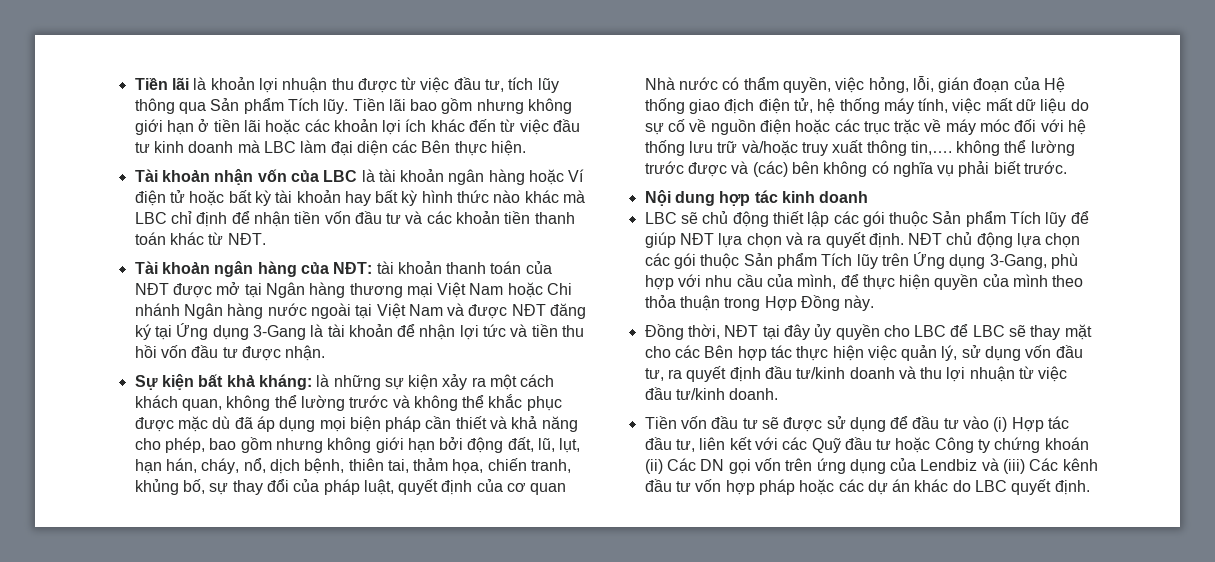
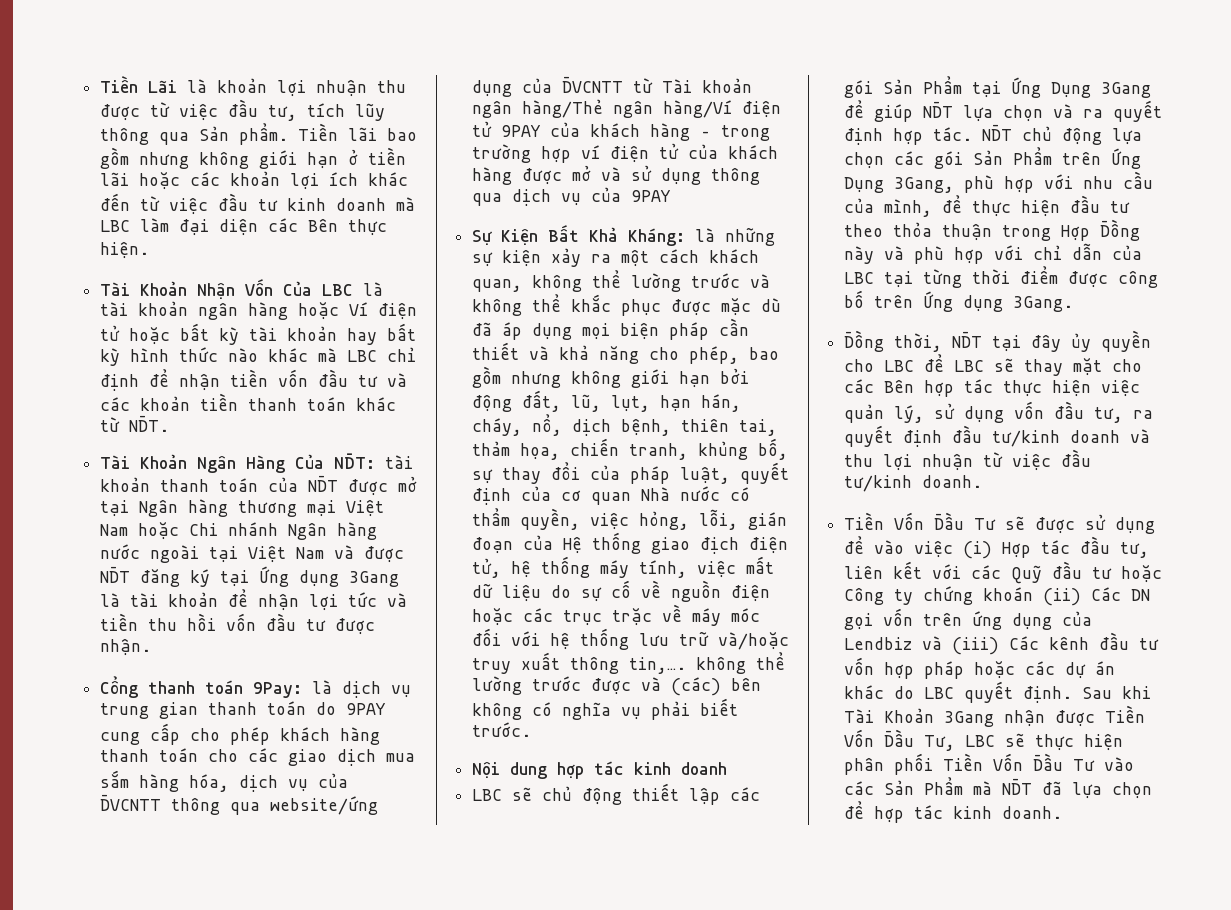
- Tiền lãi là khoản lợi nhuận thu được từ việc đầu tư, tích lũy thông qua Sản phẩm Tích lũy.
+ Tiền Lãi là khoản lợi nhuận thu được từ việc đầu tư, tích lũy thông qua Sản phẩm.
- Tài khoản nhận vốn của LBC là tài khoản ngân hàng hoặc Ví điện tử hoặc bất kỳ tài khoản hay bất kỳ hình thức nào khác mà LBC chỉ định để nhận tiền vốn đầu tư và các khoản tiền thanh toán khác từ NĐT.
+ Tài Khoản Nhận Vốn Của LBC là tài khoản ngân hàng hoặc Ví điện tử hoặc bất kỳ tài khoản hay bất kỳ hình thức nào khác mà LBC chỉ định để nhận tiền vốn đầu tư và các khoản tiền thanh toán khác từ NĐT.
- Tài khoản ngân hàng của NĐT: tài khoản thanh toán của NĐT được mở tại Ngân hàng thương mại Việt Nam hoặc Chi nhánh Ngân hàng nước ngoài tại Việt Nam và được NĐT đăng ký tại Ứng dụng 3-Gang là tài khoản để nhận lợi tức và tiền thu hồi vốn đầu tư được nhận.
+ Tài Khoản Ngân Hàng Của NĐT: tài khoản thanh toán của NĐT được mở tại Ngân hàng thương mại Việt Nam hoặc Chi nhánh Ngân hàng nước ngoài tại Việt Nam và được NĐT đăng ký tại Ứng dụng 3Gang là tài khoản để nhận lợi tức và tiền thu hồi vốn đầu tư được nhận.
- Sự kiện bất khả kháng:
+ Cổng thanh toán 9Pay: là dịch vụ trung gian thanh toán do 9PAY cung cấp cho phép khách hàng thanh toán cho các giao dịch mua sắm hàng hóa, dịch vụ của ĐVCNTT thông qua website/ứng dụng của ĐVCNTT từ Tài khoản ngân hàng/Thẻ ngân hàng/Ví điện tử 9PAY của khách hàng – trong trường hợp ví điện tử của khách hàng được mở và sử dụng thông qua dịch vụ của 9PAY
+ Sự Kiện Bất Khả Kháng:
- LBC sẽ chủ động thiết lập các gói thuộc Sản phẩm Tích lũy để giúp NĐT lựa chọn và ra quyết định.
+ LBC sẽ chủ động thiết lập các gói Sản Phẩm tại Ứng Dụng 3Gang để giúp NĐT lựa chọn và ra quyết định hợp tác.
- NĐT chủ động lựa chọn các gói thuộc Sản phẩm Tích lũy trên Ứng dụng 3-Gang, phù hợp với nhu cầu của mình, để thực hiện quyền của mình theo thỏa thuận trong Hợp Đồng này.
+ NĐT chủ động lựa chọn các gói Sản Phẩm trên Ứng Dụng 3Gang, phù hợp với nhu cầu của mình, để thực hiện đầu tư theo thỏa thuận trong Hợp Đồng này và phù hợp với chỉ dẫn của LBC tại từng thời điểm được công bố trên Ứng dụng 3Gang.
- Tiền vốn đầu tư sẽ được sử dụng để đầu tư vào (i) Hợp tác đầu tư, liên kết với các Quỹ đầu tư hoặc Công ty chứng khoán (ii) Các DN gọi vốn trên ứng dụng của Lendbiz và (iii) Các kênh đầu tư vốn hợp pháp hoặc các dự án khác do LBC quyết định.
+ Tiền Vốn Đầu Tư sẽ được sử dụng để vào việc (i) Hợp tác đầu tư, liên kết với các Quỹ đầu tư hoặc Công ty chứng khoán (ii) Các DN gọi vốn trên ứng dụng của Lendbiz và (iii) Các kênh đầu tư vốn hợp pháp hoặc các dự án khác do LBC quyết định.
+ Sau khi Tài Khoản 3Gang nhận được Tiền Vốn Đầu Tư, LBC sẽ thực hiện phân phối Tiền Vốn Đầu Tư vào các Sản Phẩm mà NĐT đã lựa chọn để hợp tác kinh doanh.

